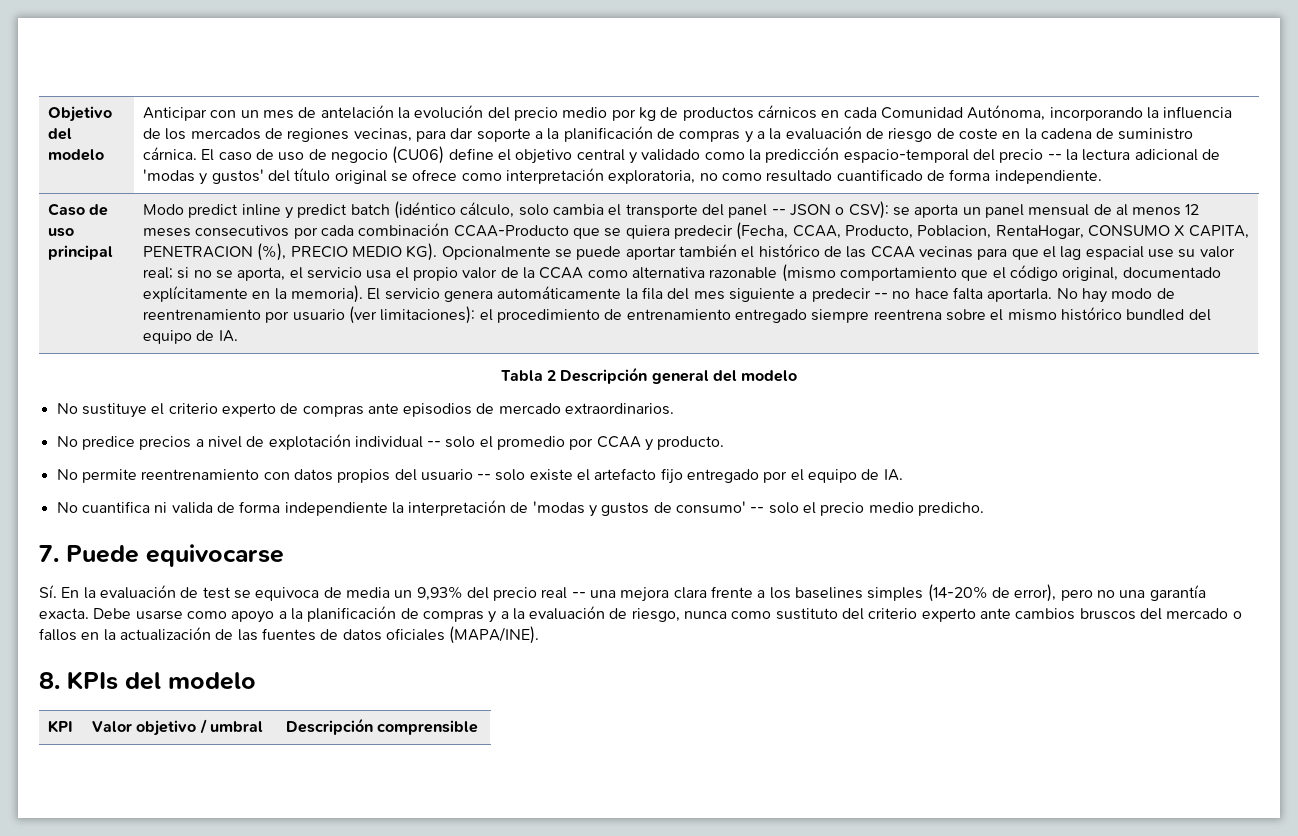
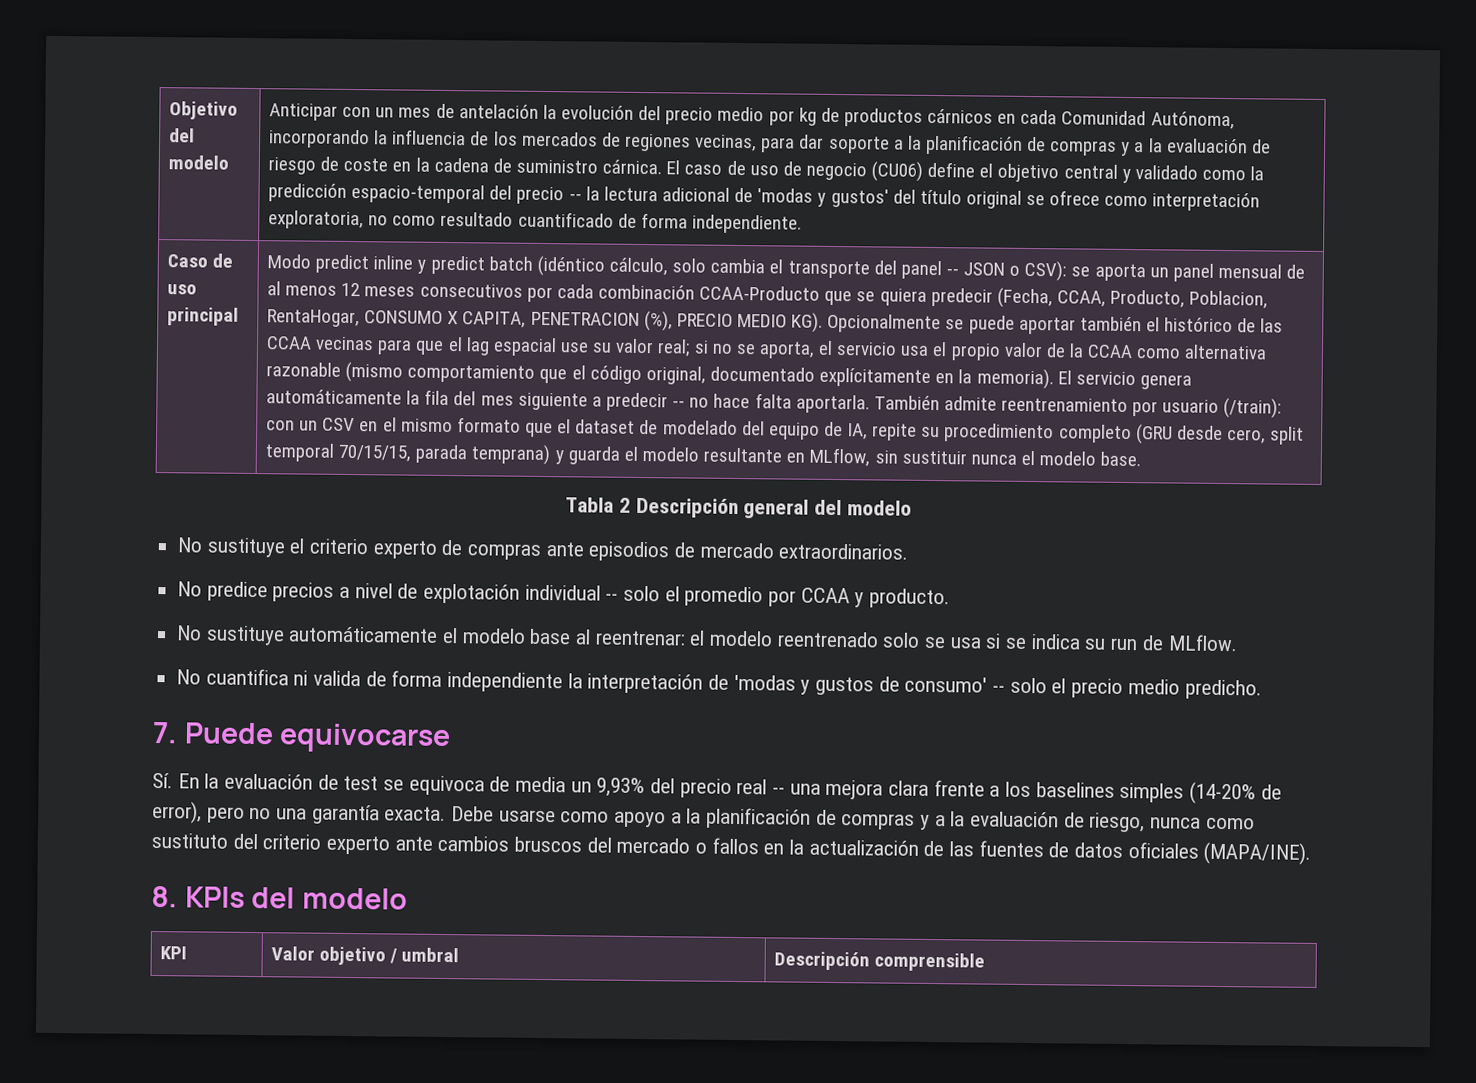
- No hay modo de reentrenamiento por usuario (ver limitaciones): el procedimiento de entrenamiento entregado siempre reentrena sobre el mismo histórico bundled del equipo de IA.
+ También admite reentrenamiento por usuario (/train): con un CSV en el mismo formato que el dataset de modelado del equipo de IA, repite su procedimiento completo (GRU desde cero, split temporal 70/15/15, parada temprana) y guarda el modelo resultante en MLflow, sin sustituir nunca el modelo base.
- No permite reentrenamiento con datos propios del usuario -- solo existe el artefacto fijo entregado por el equipo de IA.
+ No sustituye automáticamente el modelo base al reentrenar: el modelo reentrenado solo se usa si se indica su run de MLflow.

